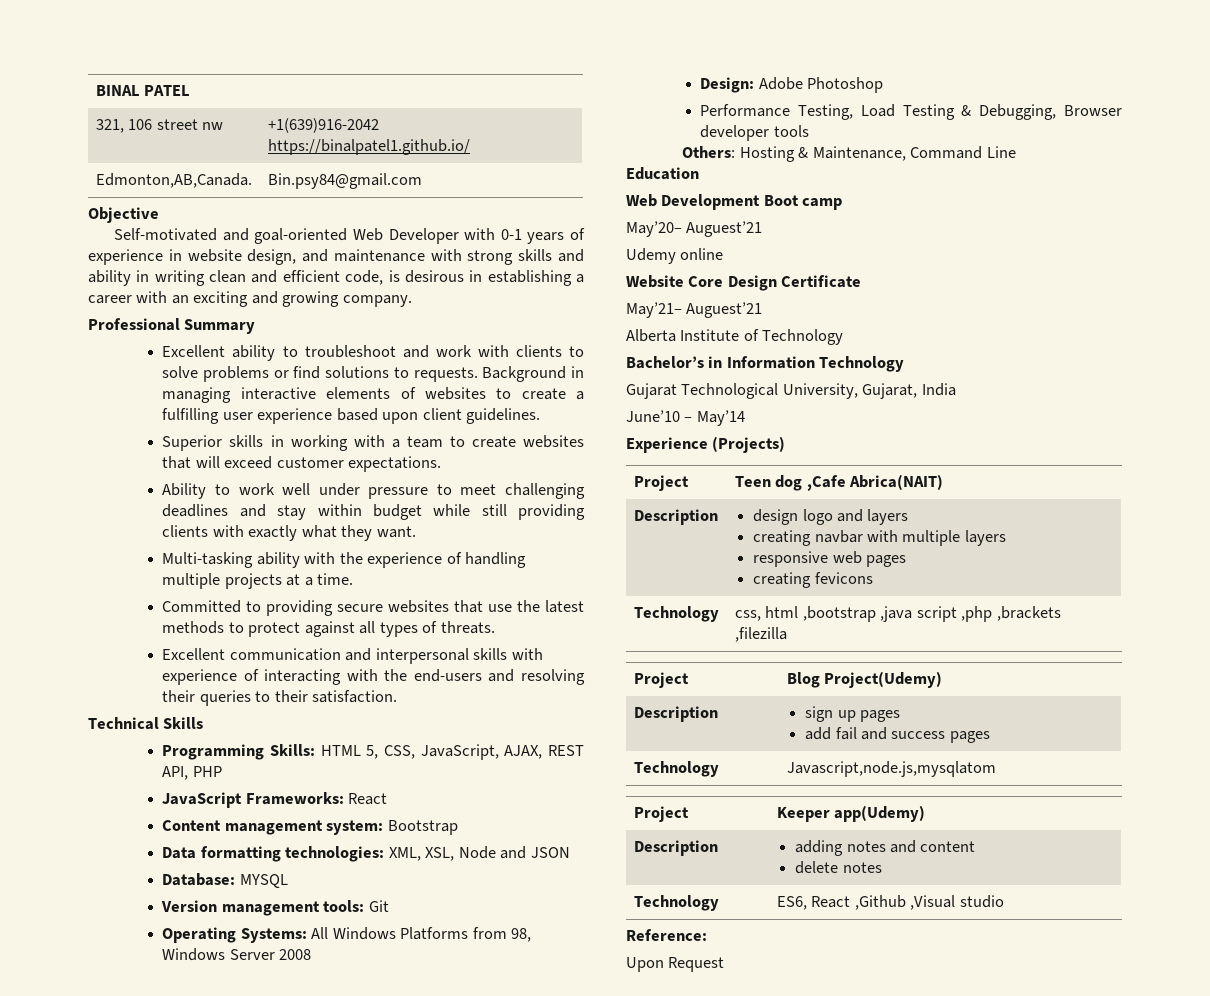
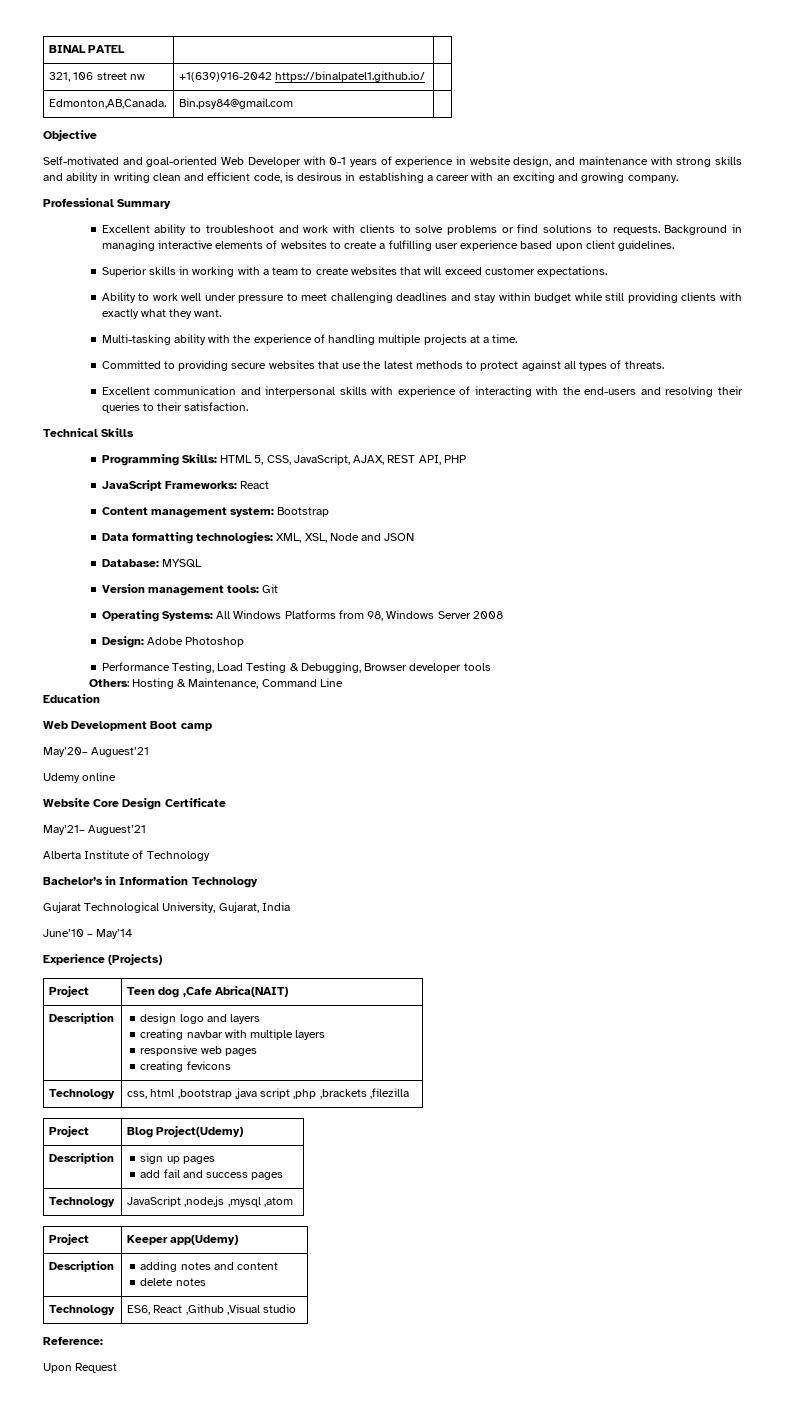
- Technology | Javascript,node.js,mysqlatom
+ Technology | JavaScript ,node.js ,mysql ,atom

